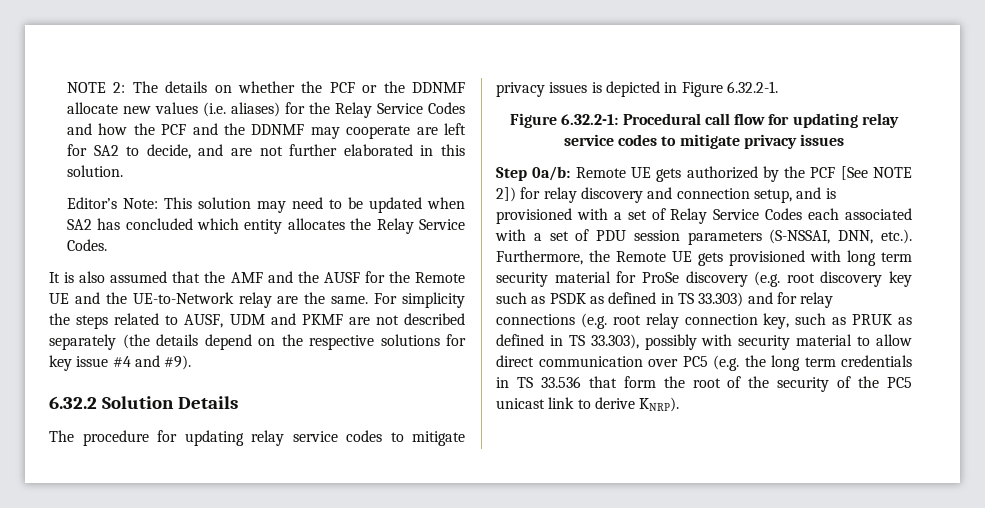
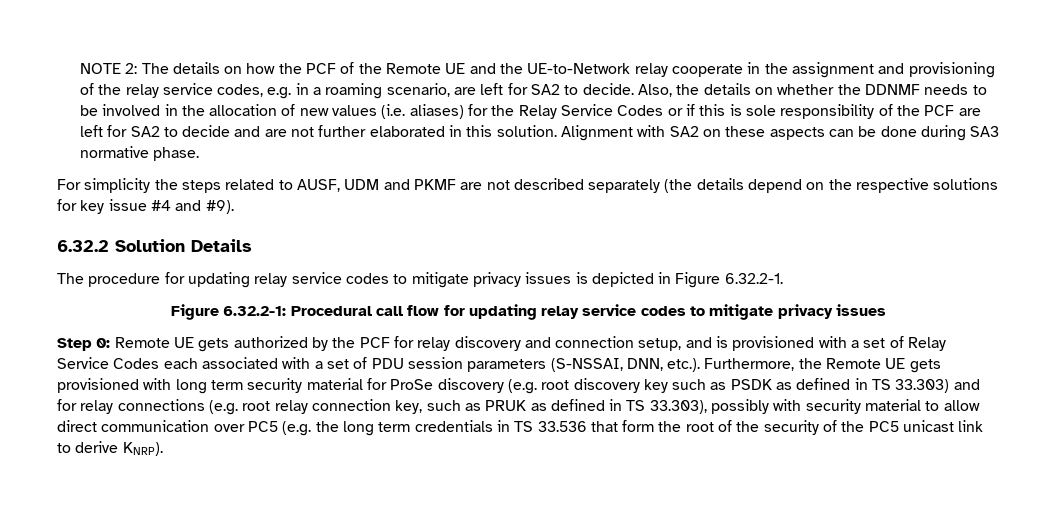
- NOTE 2: The details on whether the PCF or the DDNMF allocate new values (i.e. aliases) for the Relay Service Codes and how the PCF and the DDNMF may cooperate are left for SA2 to decide, and are not further elaborated in this solution.
- Editor’s Note: This solution may need to be updated when SA2 has concluded which entity allocates the Relay Service Codes.
- It is also assumed that the AMF and the AUSF for the Remote UE and the UE-to-Network relay are the same. For simplicity the steps related to AUSF, UDM and PKMF are not described separately (the details depend on the respective solutions for key issue #4 and #9).
+ NOTE 2: The details on how the PCF of the Remote UE and the UE-to-Network relay cooperate in the assignment and provisioning of the relay service codes, e.g. in a roaming scenario, are left for SA2 to decide. Also, the details on whether the DDNMF needs to be involved in the allocation of new values (i.e. aliases) for the Relay Service Codes or if this is sole responsibility of the PCF are left for SA2 to decide and are not further elaborated in this solution. Alignment with SA2 on these aspects can be done during SA3 normative phase.
+ For simplicity the steps related to AUSF, UDM and PKMF are not described separately (the details depend on the respective solutions for key issue #4 and #9).
- Step 0a/b:
+ Step 0:
- Remote UE gets authorized by the PCF [See NOTE 2]) for relay discovery and connection setup, and is provisioned with a set of Relay Service Codes each associated with a set of PDU session parameters (S-NSSAI, DNN, etc.). Furthermore, the Remote UE gets provisioned with long term security material for ProSe discovery (e.g. root discovery key such as PSDK as defined in TS 33.303) and for relay connections (e.g. root relay connection key, such as PRUK as defined in TS 33.303), possibly with security material to allow direct communication over PC5 (e.g. the long term credentials in TS 33.536 that form the root of the security of the PC5 unicast link to derive KNRP).
+ Remote UE gets authorized by the PCF for relay discovery and connection setup, and is provisioned with a set of Relay Service Codes each associated with a set of PDU session parameters (S-NSSAI, DNN, etc.). Furthermore, the Remote UE gets provisioned with long term security material for ProSe discovery (e.g. root discovery key such as PSDK as defined in TS 33.303) and for relay connections (e.g. root relay connection key, such as PRUK as defined in TS 33.303), possibly with security material to allow direct communication over PC5 (e.g. the long term credentials in TS 33.536 that form the root of the security of the PC5 unicast link to derive KNRP).

